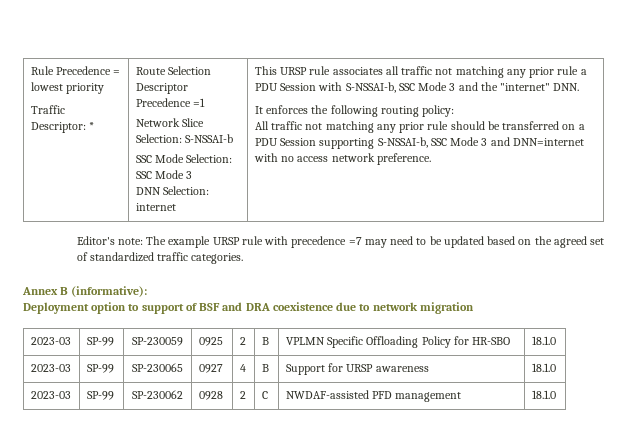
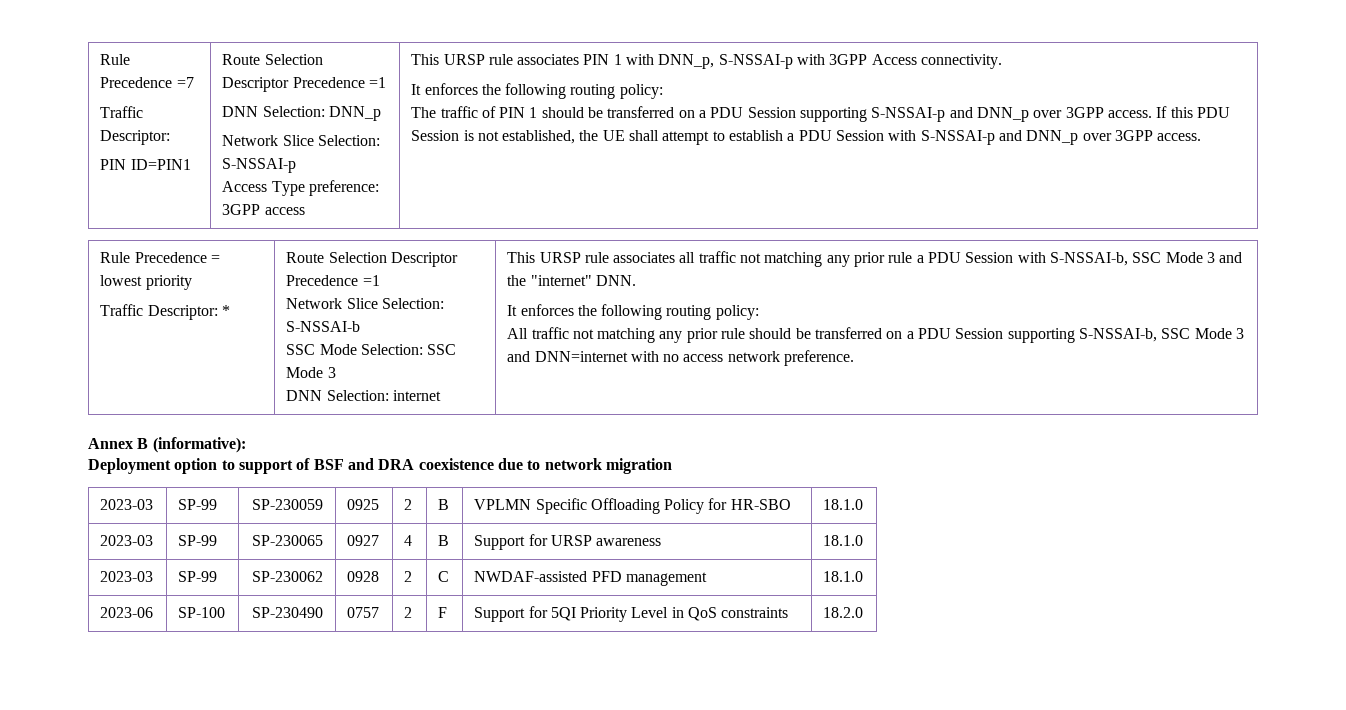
+ Rule Precedence =7
+ Traffic Descriptor:
+ PIN ID=PIN1 | Route Selection Descriptor Precedence =1
+ DNN Selection: DNN_p
+ Network Slice Selection: S-NSSAI-p
+ Access Type preference: 3GPP access | This URSP rule associates PIN 1 with DNN_p, S-NSSAI-p with 3GPP Access connectivity.
+ It enforces the following routing policy:
+ The traffic of PIN 1 should be transferred on a PDU Session supporting S-NSSAI-p and DNN_p over 3GPP access. If this PDU Session is not established, the UE shall attempt to establish a PDU Session with S-NSSAI-p and DNN_p over 3GPP access.
- Editor's note: The example URSP rule with precedence =7 may need to be updated based on the agreed set of standardized traffic categories.
+ 2023-06 | SP-100 | SP-230490 | 0757 | 2 | F | Support for 5QI Priority Level in QoS constraints | 18.2.0

